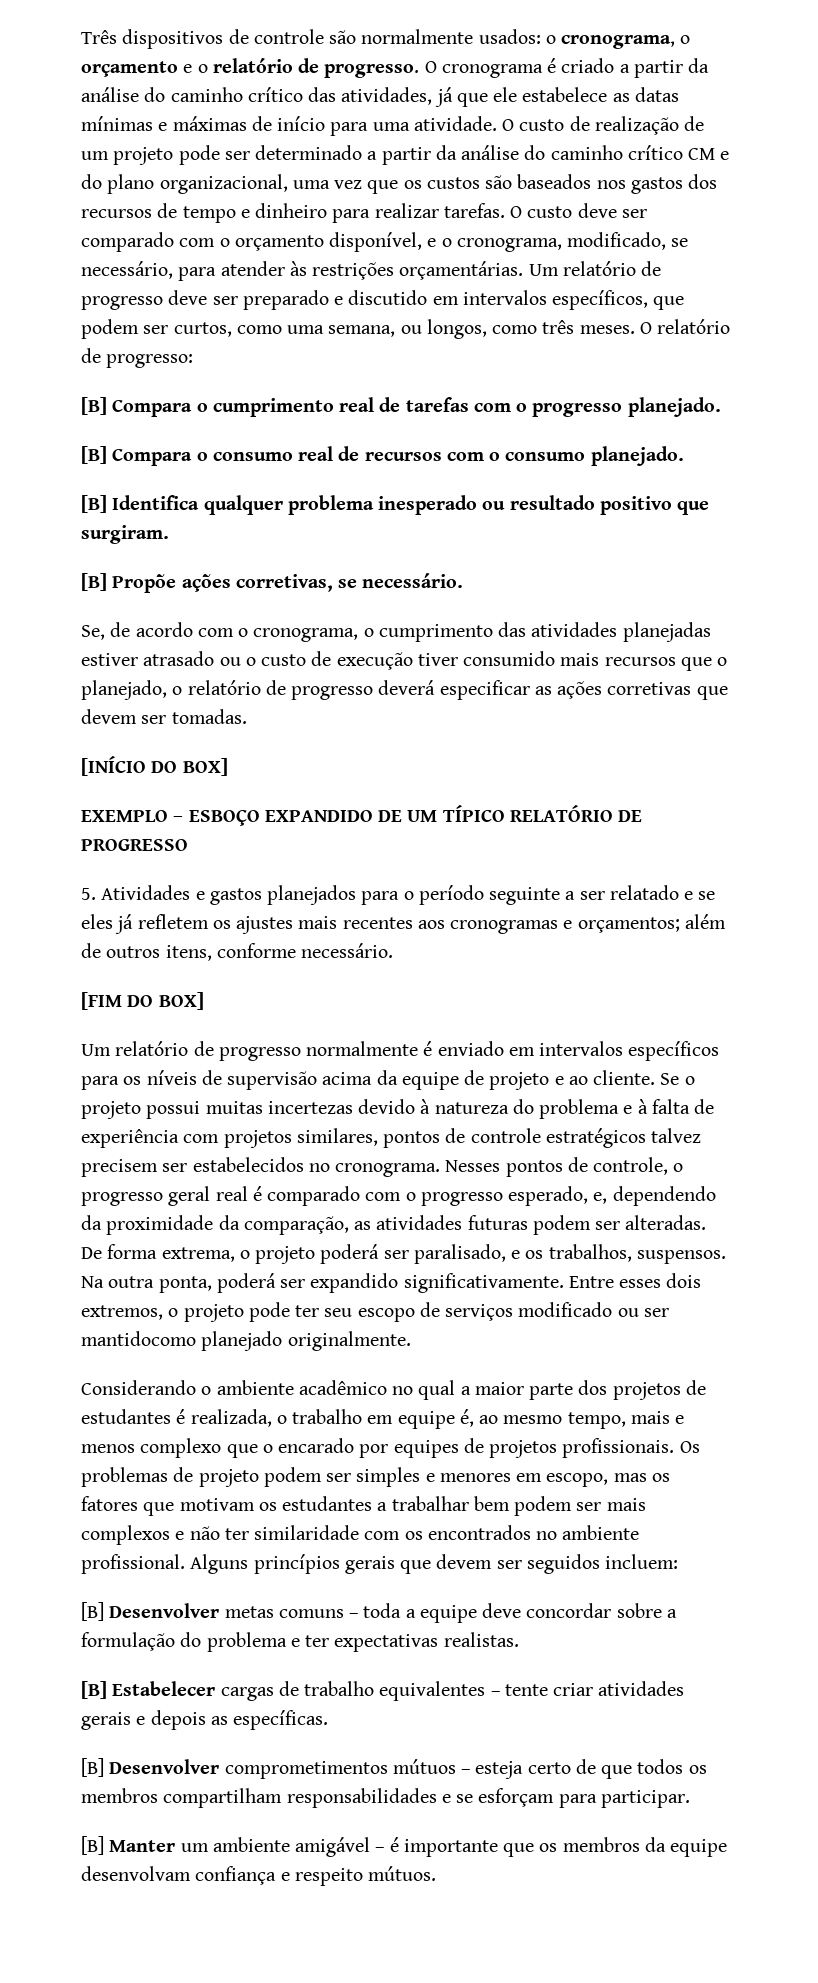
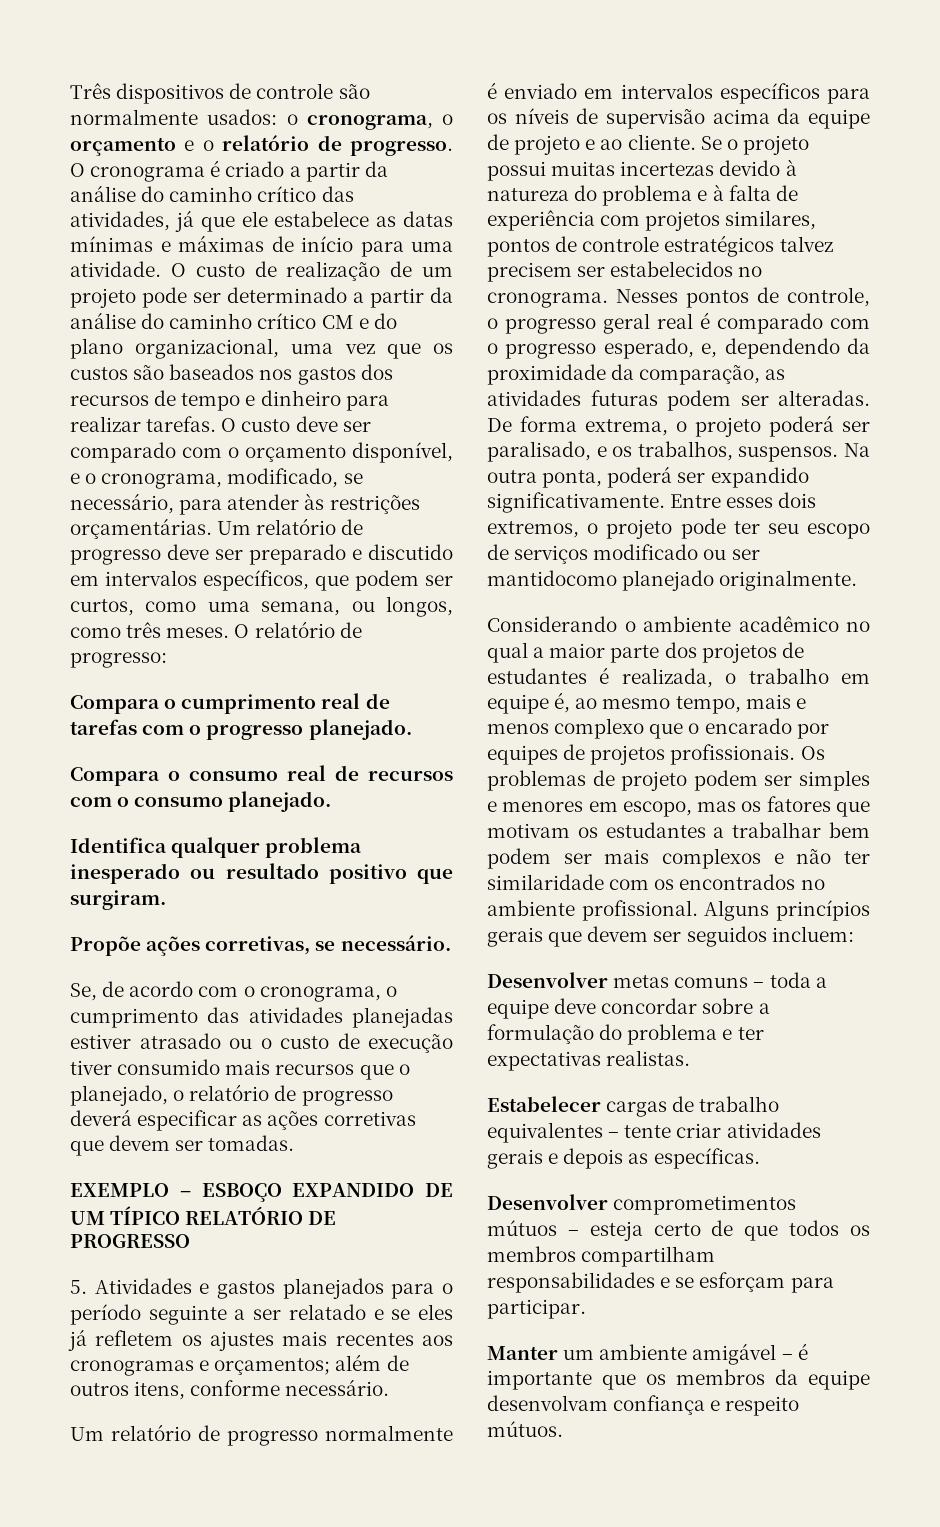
- [B] Compara o cumprimento real de tarefas com o progresso planejado.
+ Compara o cumprimento real de tarefas com o progresso planejado.
- [B] Compara o consumo real de recursos com o consumo planejado.
+ Compara o consumo real de recursos com o consumo planejado.
- [B] Identifica qualquer problema inesperado ou resultado positivo que surgiram.
+ Identifica qualquer problema inesperado ou resultado positivo que surgiram.
- [B] Propõe ações corretivas, se necessário.
+ Propõe ações corretivas, se necessário.
- [INÍCIO DO BOX]
- [FIM DO BOX]
- [B] Desenvolver metas comuns – toda a equipe deve concordar sobre a formulação do problema e ter expectativas realistas.
+ Desenvolver metas comuns – toda a equipe deve concordar sobre a formulação do problema e ter expectativas realistas.
- [B] Estabelecer cargas de trabalho equivalentes – tente criar atividades gerais e depois as específicas.
+ Estabelecer cargas de trabalho equivalentes – tente criar atividades gerais e depois as específicas.
- [B] Desenvolver comprometimentos mútuos – esteja certo de que todos os membros compartilham responsabilidades e se esforçam para participar.
+ Desenvolver comprometimentos mútuos – esteja certo de que todos os membros compartilham responsabilidades e se esforçam para participar.
- [B] Manter um ambiente amigável – é importante que os membros da equipe desenvolvam confiança e respeito mútuos.
+ Manter um ambiente amigável – é importante que os membros da equipe desenvolvam confiança e respeito mútuos.

